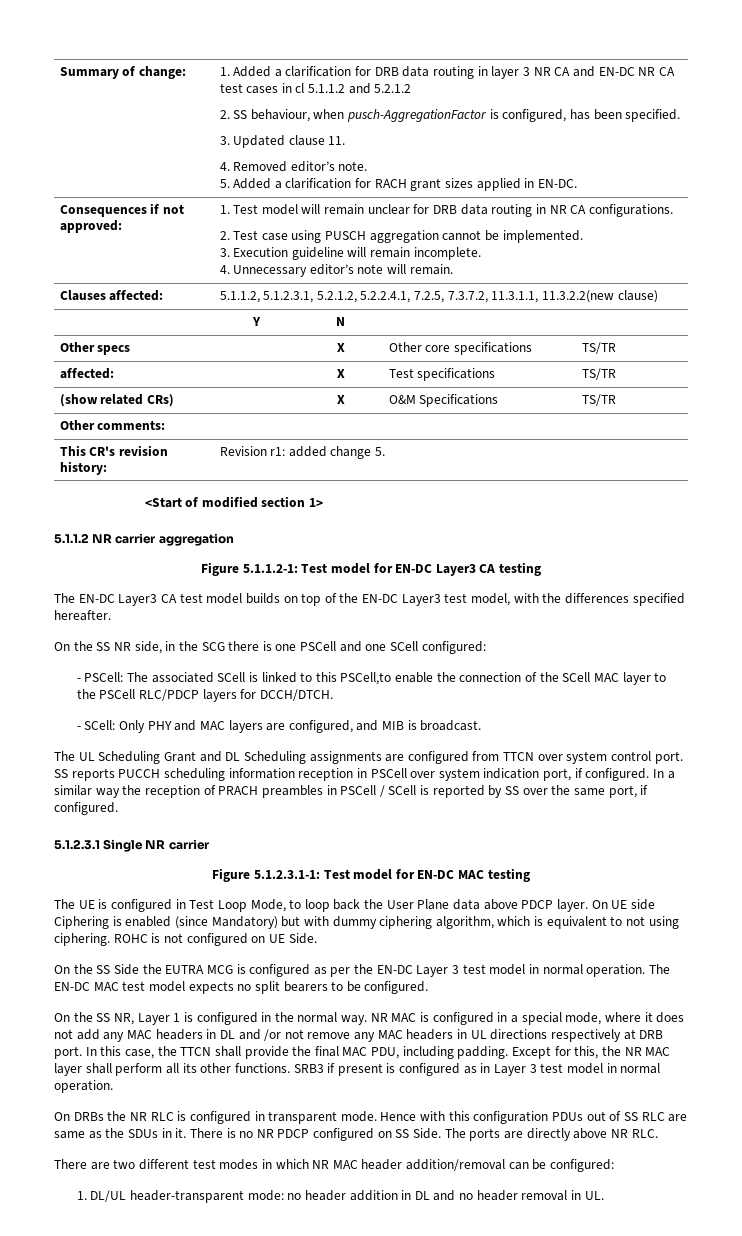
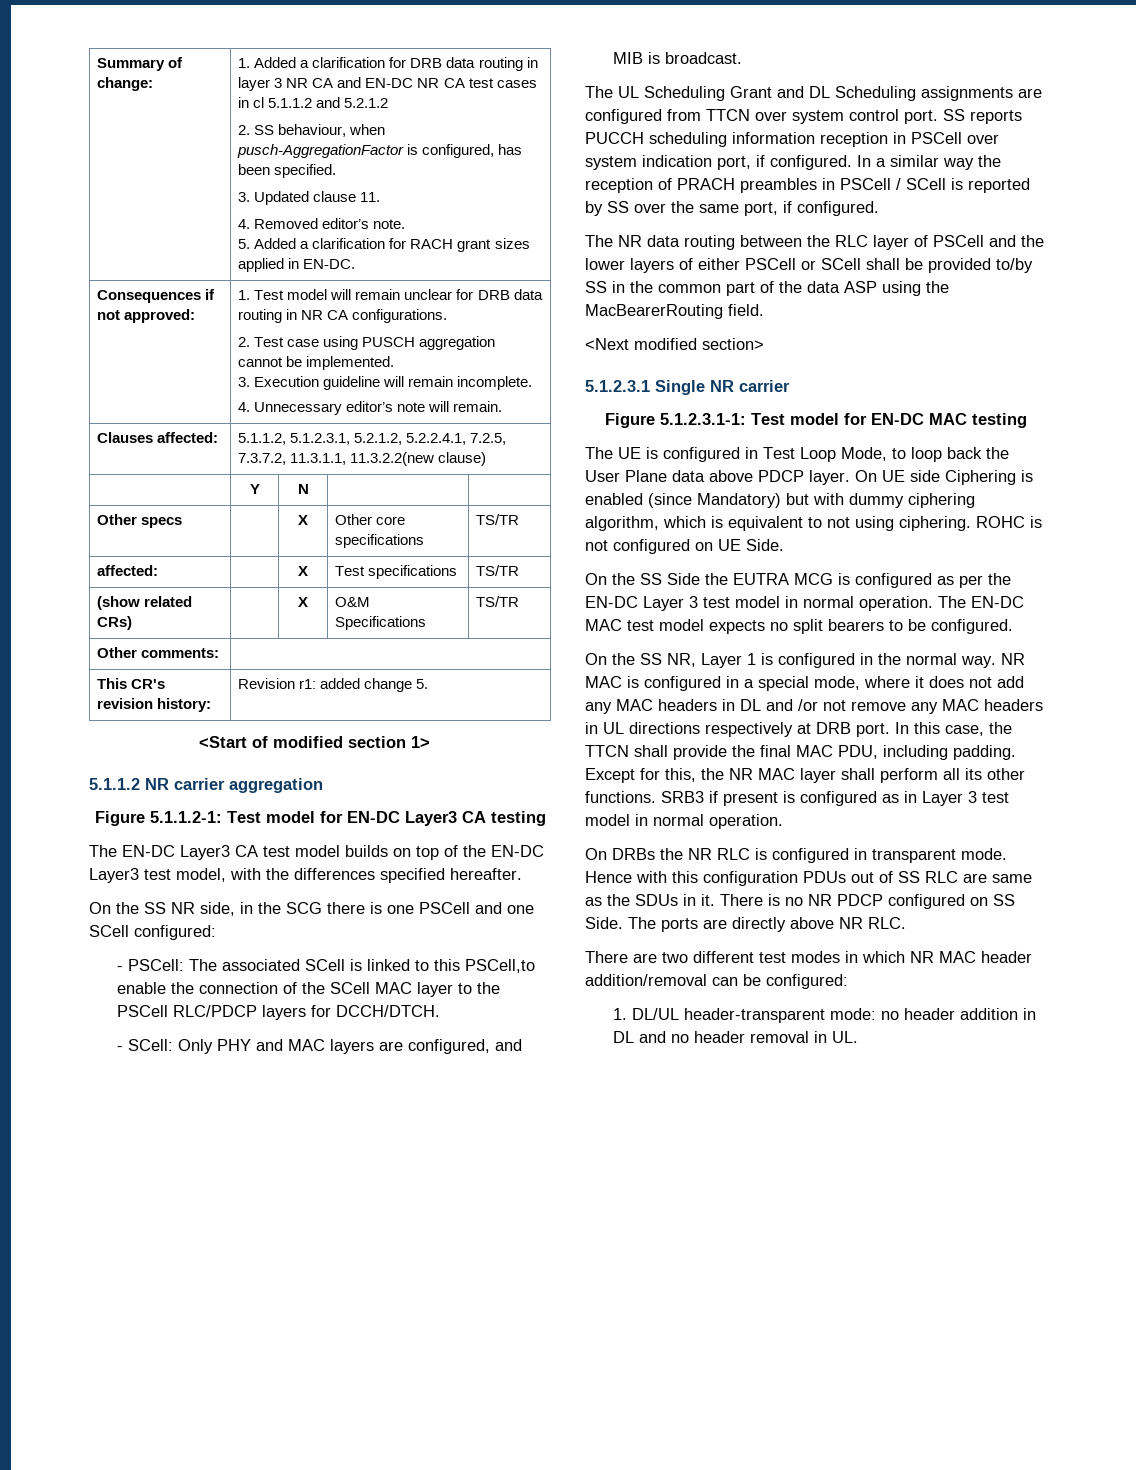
+ The NR data routing between the RLC layer of PSCell and the lower layers of either PSCell or SCell shall be provided to/by SS in the common part of the data ASP using the MacBearerRouting field.
+ <Next modified section>

